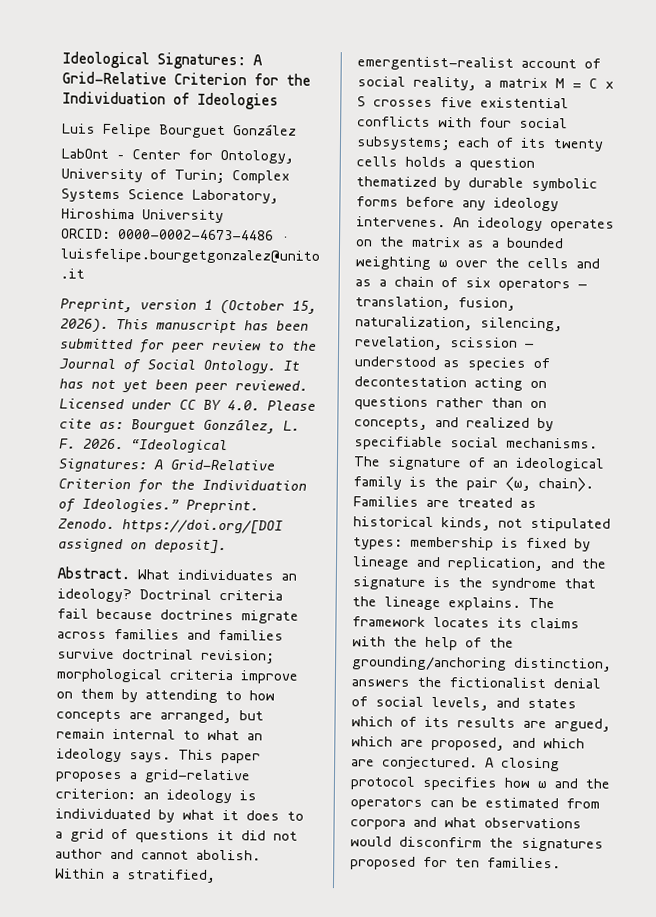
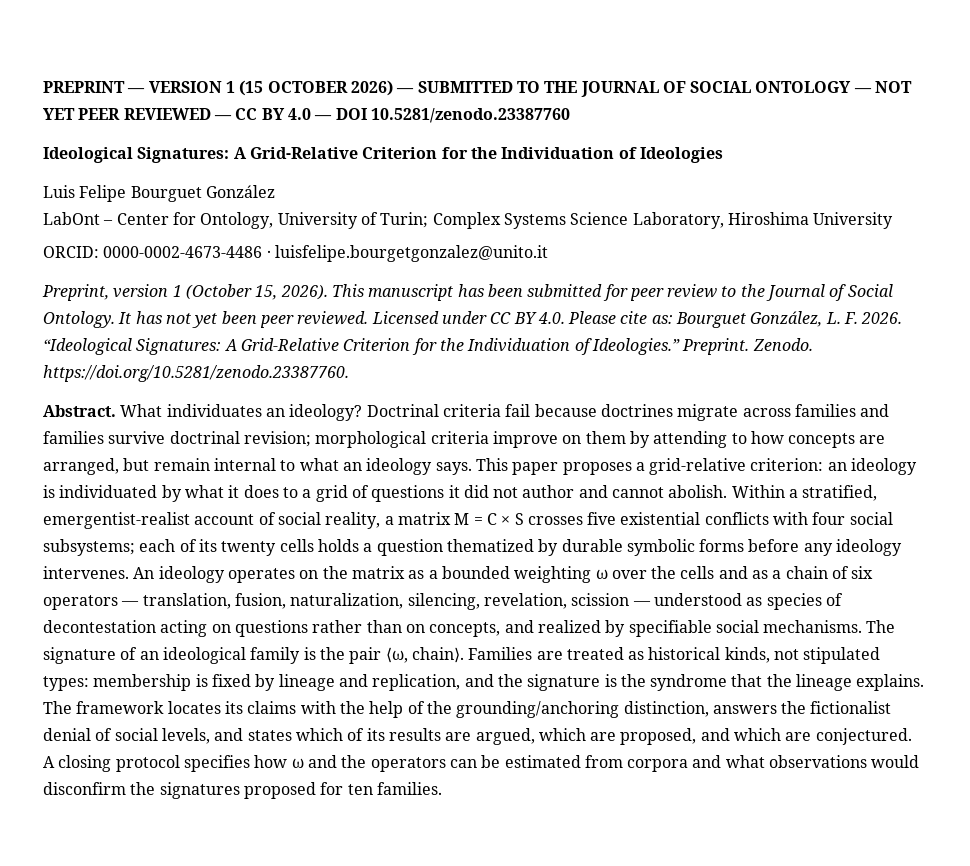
+ PREPRINT — VERSION 1 (15 OCTOBER 2026) — SUBMITTED TO THE JOURNAL OF SOCIAL ONTOLOGY — NOT YET PEER REVIEWED — CC BY 4.0 — DOI 10.5281/zenodo.23387760
- Zenodo. https://doi.org/[DOI assigned on deposit].
+ Zenodo. https://doi.org/10.5281/zenodo.23387760.

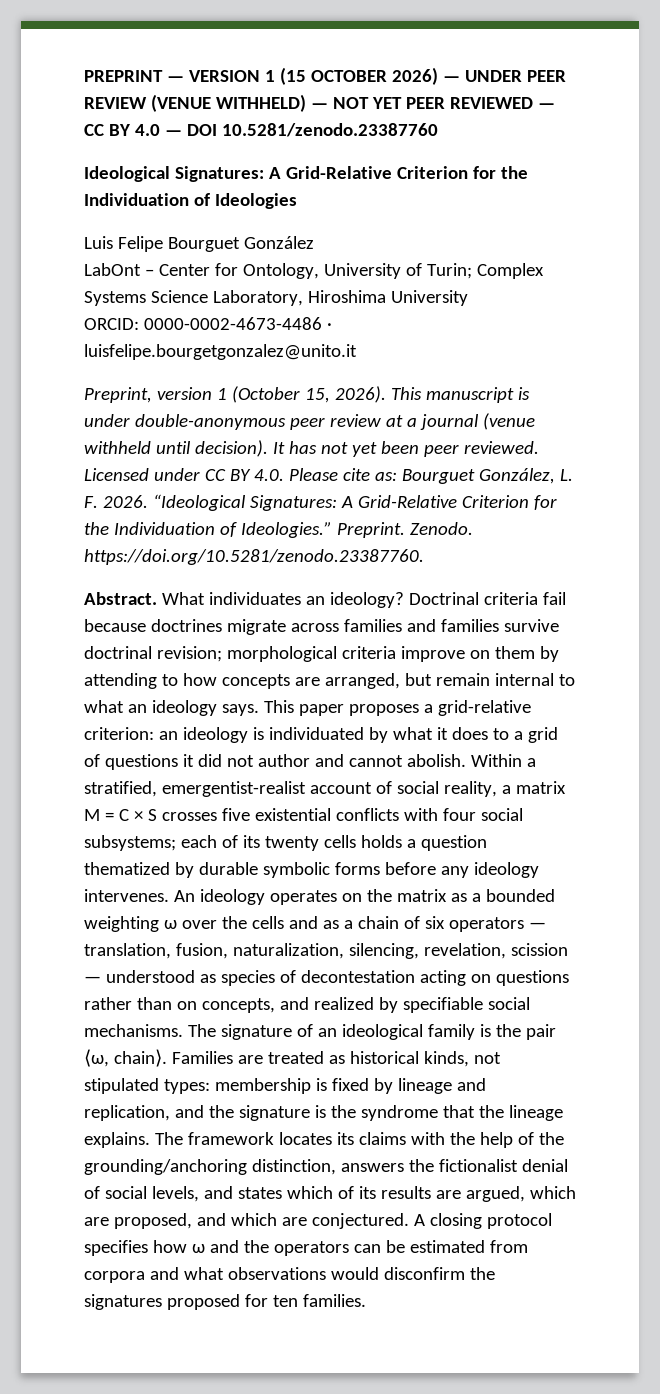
- PREPRINT — VERSION 1 (15 OCTOBER 2026) — SUBMITTED TO THE JOURNAL OF SOCIAL ONTOLOGY — NOT YET PEER REVIEWED — CC BY 4.0 — DOI 10.5281/zenodo.23387760
+ PREPRINT — VERSION 1 (15 OCTOBER 2026) — UNDER PEER REVIEW (VENUE WITHHELD) — NOT YET PEER REVIEWED — CC BY 4.0 — DOI 10.5281/zenodo.23387760
- This manuscript has been submitted for peer review to the Journal of Social Ontology.
+ This manuscript is under double-anonymous peer review at a journal (venue withheld until decision).

